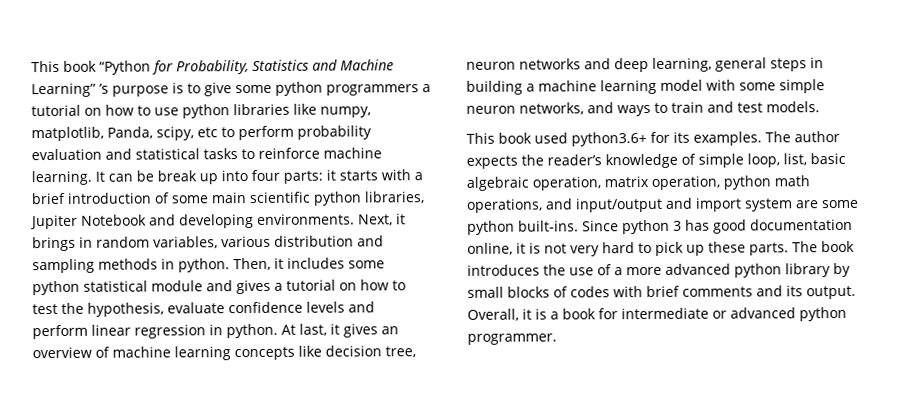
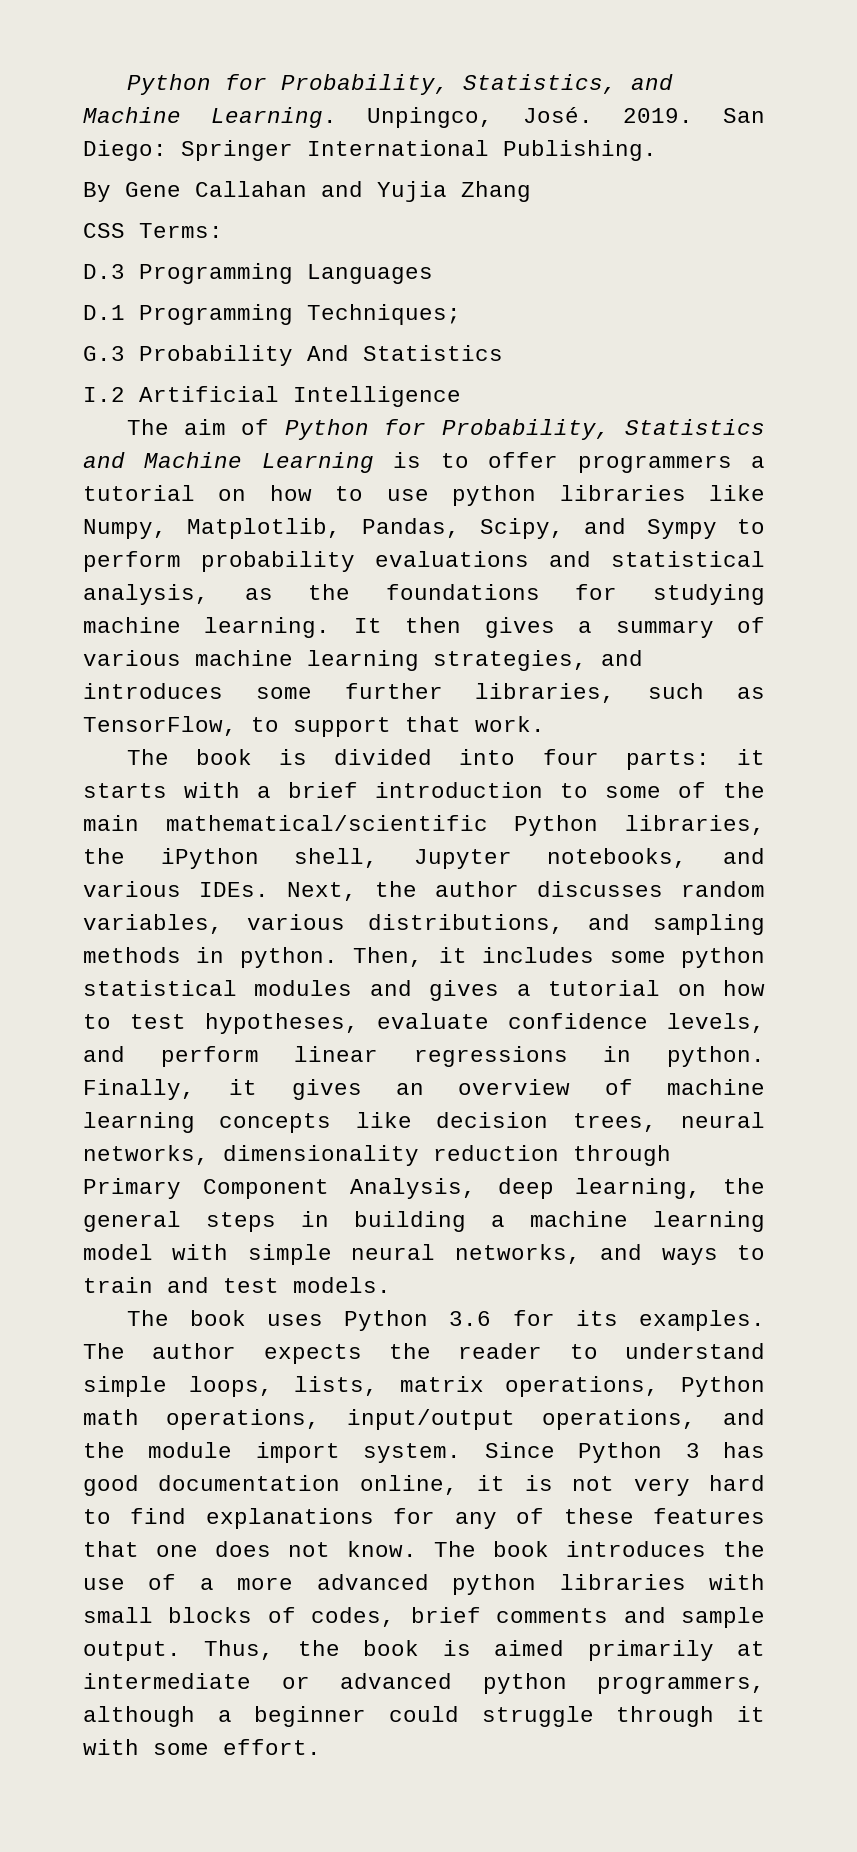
- This book “Python for Probability, Statistics and Machine Learning” ’s purpose is to give some python programmers a tutorial on how to use python libraries like numpy, matplotlib, Panda, scipy, etc to perform probability evaluation and statistical tasks to reinforce machine learning. It can be break up into four parts: it starts with a brief introduction of some main scientific python libraries, Jupiter Notebook and developing environments. Next, it brings in random variables, various distribution and sampling methods in python.
+ Python for Probability, Statistics, and Machine Learning. Unpingco, José. 2019. San Diego: Springer International Publishing.
+ By Gene Callahan and Yujia Zhang
+ CSS Terms:
+ D.3 Programming Languages
+ D.1 Programming Techniques;
+ G.3 Probability And Statistics
+ I.2 Artificial Intelligence
+ The aim of Python for Probability, Statistics and Machine Learning is to offer programmers a tutorial on how to use python libraries like Numpy, Matplotlib, Pandas, Scipy, and Sympy to perform probability evaluations and statistical analysis, as the foundations for studying machine learning. It then gives a summary of various machine learning strategies, and introduces some further libraries, such as TensorFlow, to support that work.
+ The book is divided into four parts: it starts with a brief introduction to some of the main mathematical/scientific Python libraries, the iPython shell, Jupyter notebooks, and various IDEs. Next, the author discusses random variables, various distributions, and sampling methods in python.
- Then, it includes some python statistical module and gives a tutorial on how to test the hypothesis, evaluate confidence levels and perform linear regression in python. At last, it gives an overview of machine learning concepts like decision tree, neuron networks and deep learning, general steps in building a machine learning model with some simple neuron networks, and ways to train and test models.
+ Then, it includes some python statistical modules and gives a tutorial on how to test hypotheses, evaluate confidence levels, and perform linear regressions in python. Finally, it gives an overview of machine learning concepts like decision trees, neural networks, dimensionality reduction through Primary Component Analysis, deep learning, the general steps in building a machine learning model with simple neural networks, and ways to train and test models.
- This book used python3.6+ for its examples.
+ The book uses Python 3.6 for its examples.
- The author expects the reader’s knowledge of simple loop, list, basic algebraic operation, matrix operation, python math operations, and input/output and import system are some python built-ins. Since python 3 has good documentation online, it is not very hard to pick up these parts.
+ The author expects the reader to understand simple loops, lists, matrix operations, Python math operations, input/output operations, and the module import system. Since Python 3 has good documentation online, it is not very hard to find explanations for any of these features that one does not know.
- The book introduces the use of a more advanced python library by small blocks of codes with brief comments and its output. Overall, it is a book for intermediate or advanced python programmer.
+ The book introduces the use of a more advanced python libraries with small blocks of codes, brief comments and sample output. Thus, the book is aimed primarily at intermediate or advanced python programmers, although a beginner could struggle through it with some effort.

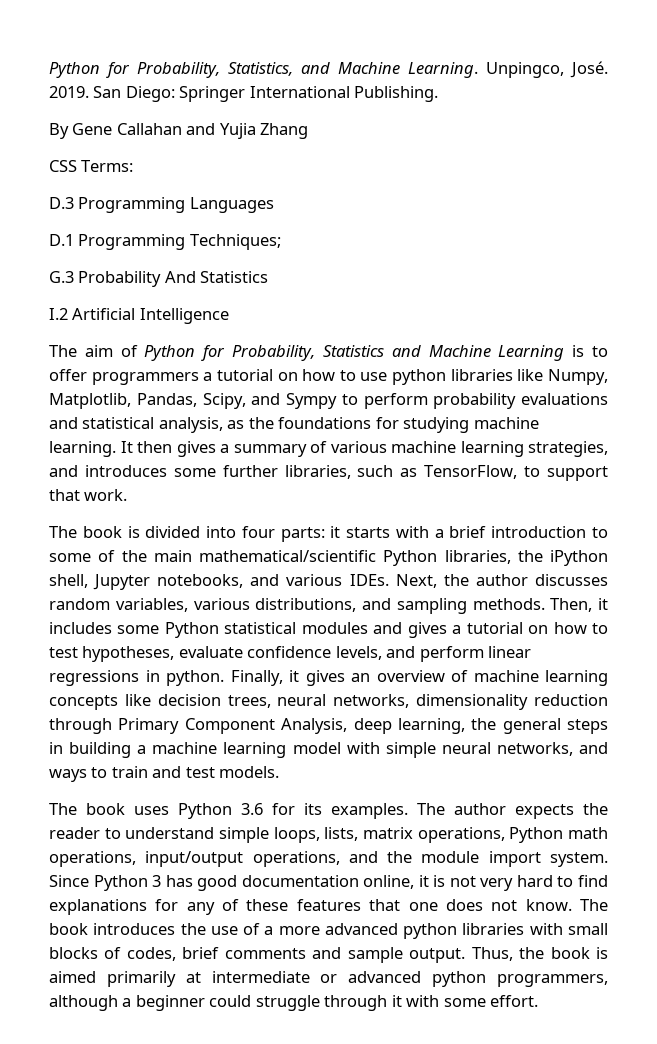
- Next, the author discusses random variables, various distributions, and sampling methods in python.
+ Next, the author discusses random variables, various distributions, and sampling methods.
- Then, it includes some python statistical modules and gives a tutorial on how to test hypotheses, evaluate confidence levels, and perform linear regressions in python.
+ Then, it includes some Python statistical modules and gives a tutorial on how to test hypotheses, evaluate confidence levels, and perform linear regressions in python.

